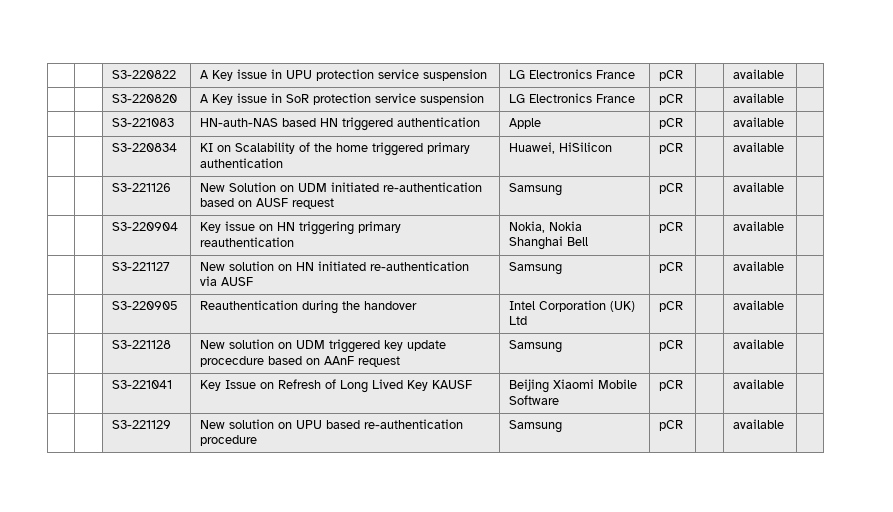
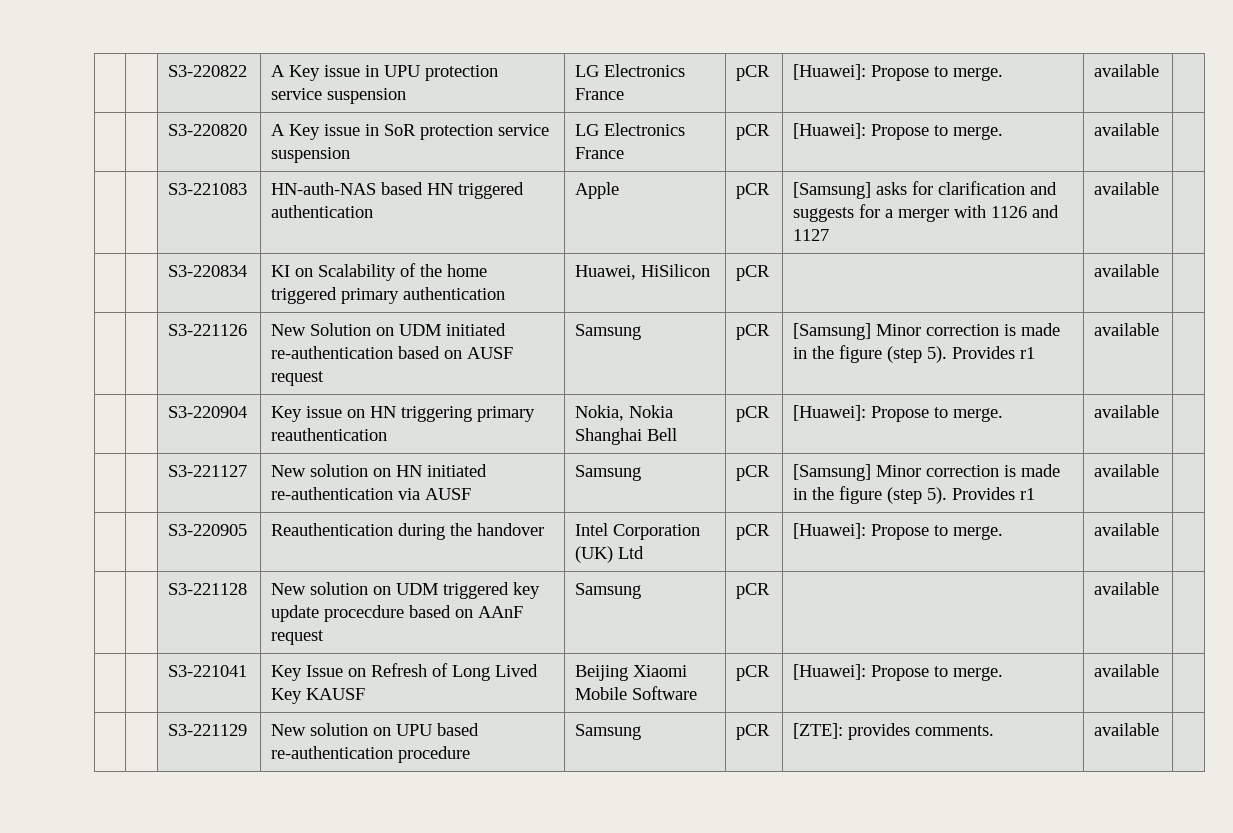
- | | S3-220822 | A Key issue in UPU protection service suspension | LG Electronics France | pCR | | available |
+ | | S3-220822 | A Key issue in UPU protection service suspension | LG Electronics France | pCR | [Huawei]: Propose to merge. | available |
- | | S3-220820 | A Key issue in SoR protection service suspension | LG Electronics France | pCR | | available |
+ | | S3-220820 | A Key issue in SoR protection service suspension | LG Electronics France | pCR | [Huawei]: Propose to merge. | available |
- | | S3-221083 | HN-auth-NAS based HN triggered authentication | Apple | pCR | | available |
+ | | S3-221083 | HN-auth-NAS based HN triggered authentication | Apple | pCR | [Samsung] asks for clarification and suggests for a merger with 1126 and 1127 | available |
- | | S3-221126 | New Solution on UDM initiated re-authentication based on AUSF request | Samsung | pCR | | available |
+ | | S3-221126 | New Solution on UDM initiated re-authentication based on AUSF request | Samsung | pCR | [Samsung] Minor correction is made in the figure (step 5). Provides r1 | available |
- | | S3-220904 | Key issue on HN triggering primary reauthentication | Nokia, Nokia Shanghai Bell | pCR | | available |
+ | | S3-220904 | Key issue on HN triggering primary reauthentication | Nokia, Nokia Shanghai Bell | pCR | [Huawei]: Propose to merge. | available |
- | | S3-221127 | New solution on HN initiated re-authentication via AUSF | Samsung | pCR | | available |
+ | | S3-221127 | New solution on HN initiated re-authentication via AUSF | Samsung | pCR | [Samsung] Minor correction is made in the figure (step 5). Provides r1 | available |
- | | S3-220905 | Reauthentication during the handover | Intel Corporation (UK) Ltd | pCR | | available |
+ | | S3-220905 | Reauthentication during the handover | Intel Corporation (UK) Ltd | pCR | [Huawei]: Propose to merge. | available |
- | | S3-221041 | Key Issue on Refresh of Long Lived Key KAUSF | Beijing Xiaomi Mobile Software | pCR | | available |
+ | | S3-221041 | Key Issue on Refresh of Long Lived Key KAUSF | Beijing Xiaomi Mobile Software | pCR | [Huawei]: Propose to merge. | available |
- | | S3-221129 | New solution on UPU based re-authentication procedure | Samsung | pCR | | available |
+ | | S3-221129 | New solution on UPU based re-authentication procedure | Samsung | pCR | [ZTE]: provides comments. | available |

